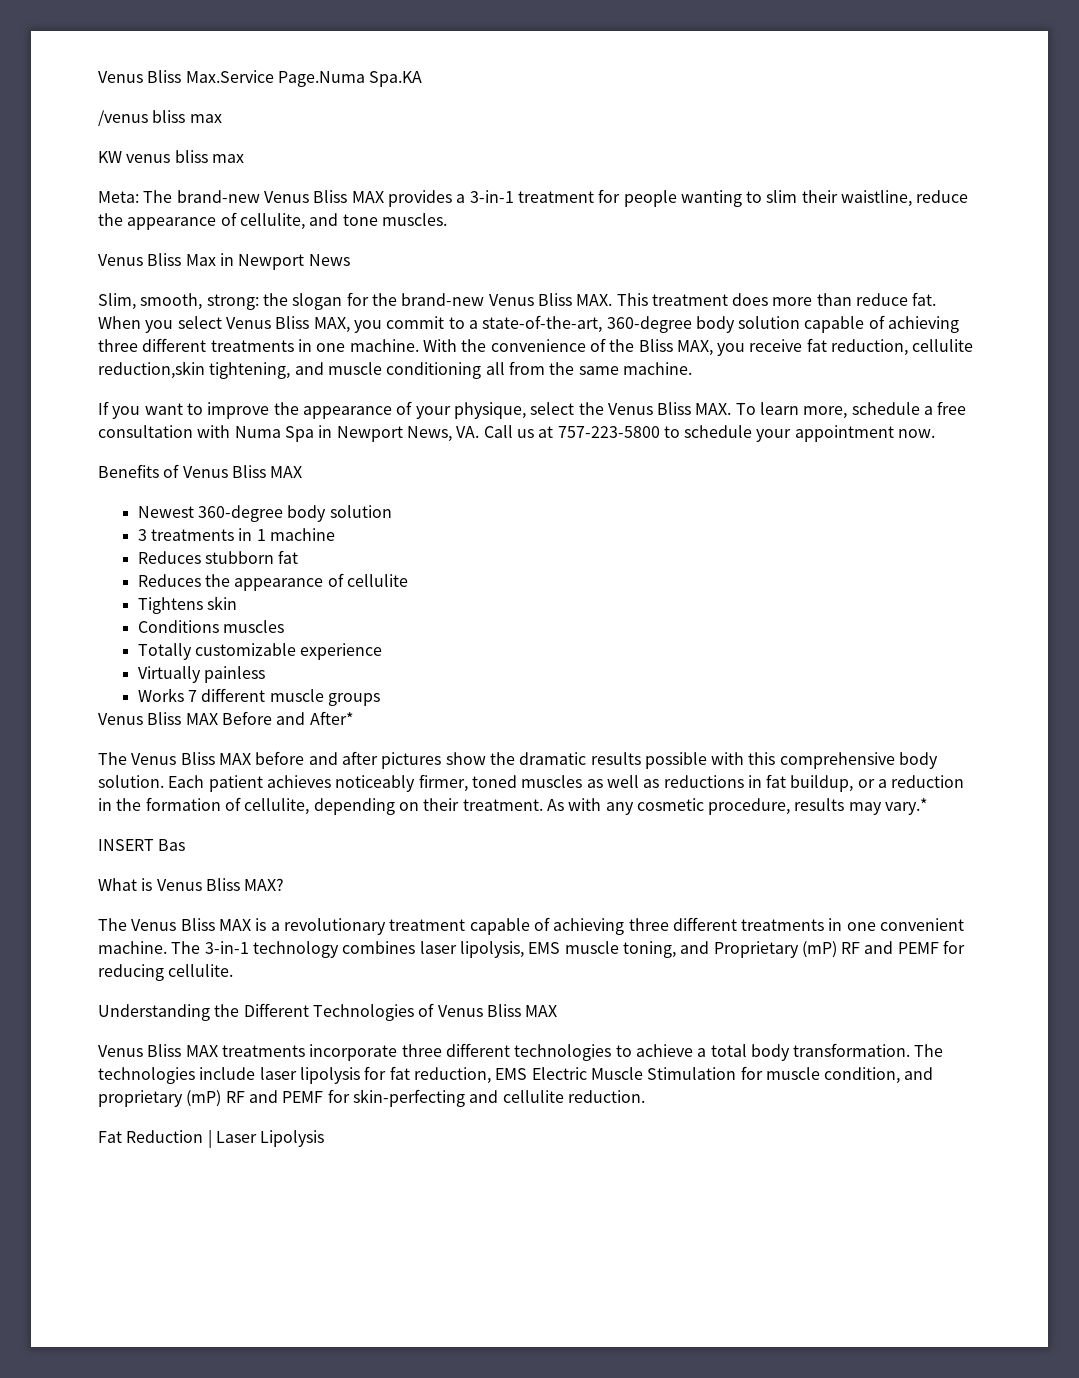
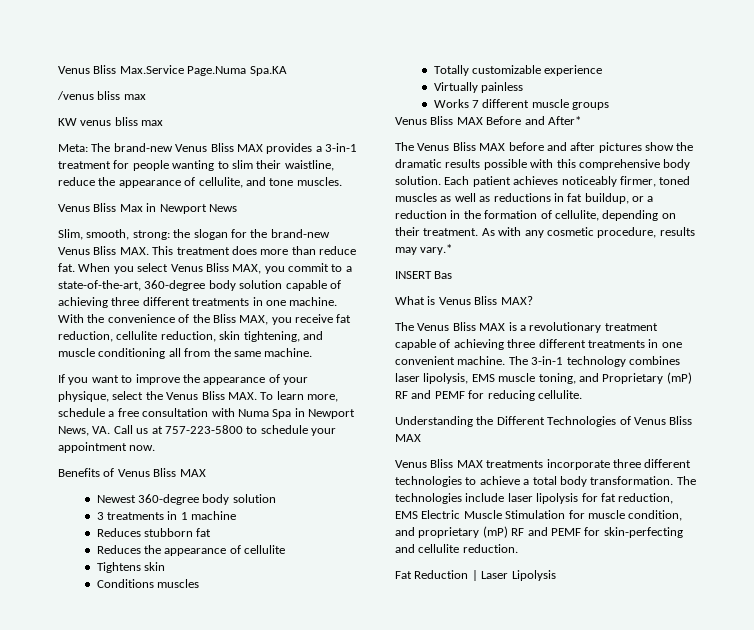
- With the convenience of the Bliss MAX, you receive fat reduction, cellulite reduction,skin tightening, and muscle conditioning all from the same machine.
+ With the convenience of the Bliss MAX, you receive fat reduction, cellulite reduction, skin tightening, and muscle conditioning all from the same machine.

